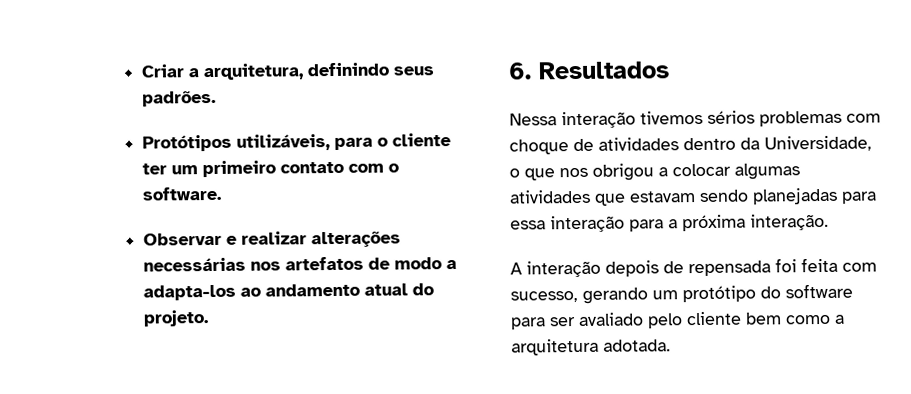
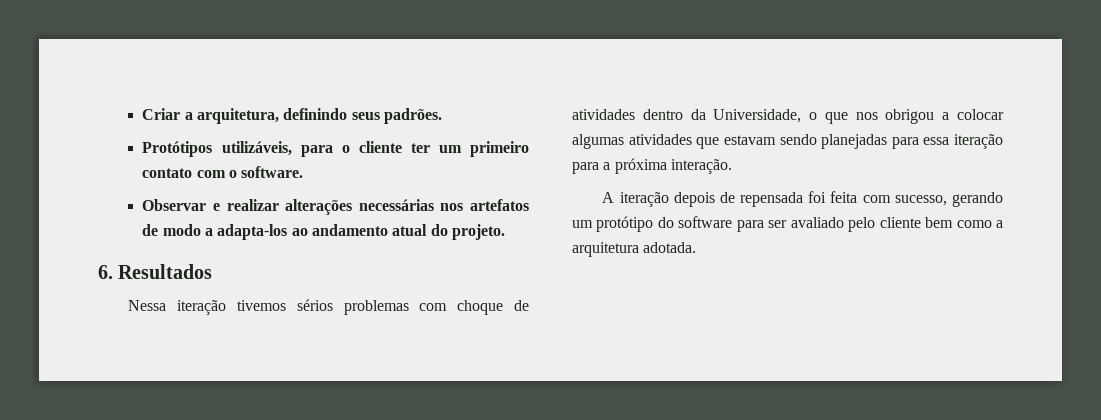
- Nessa interação tivemos sérios problemas com choque de atividades dentro da Universidade, o que nos obrigou a colocar algumas atividades que estavam sendo planejadas para essa interação para a próxima interação.
+ Nessa iteração tivemos sérios problemas com choque de atividades dentro da Universidade, o que nos obrigou a colocar algumas atividades que estavam sendo planejadas para essa iteração para a próxima interação.
- A interação depois de repensada foi feita com sucesso, gerando um protótipo do software para ser avaliado pelo cliente bem como a arquitetura adotada.
+ A iteração depois de repensada foi feita com sucesso, gerando um protótipo do software para ser avaliado pelo cliente bem como a arquitetura adotada.

